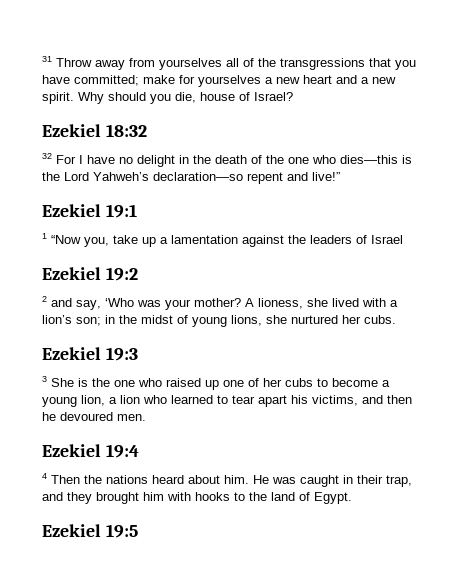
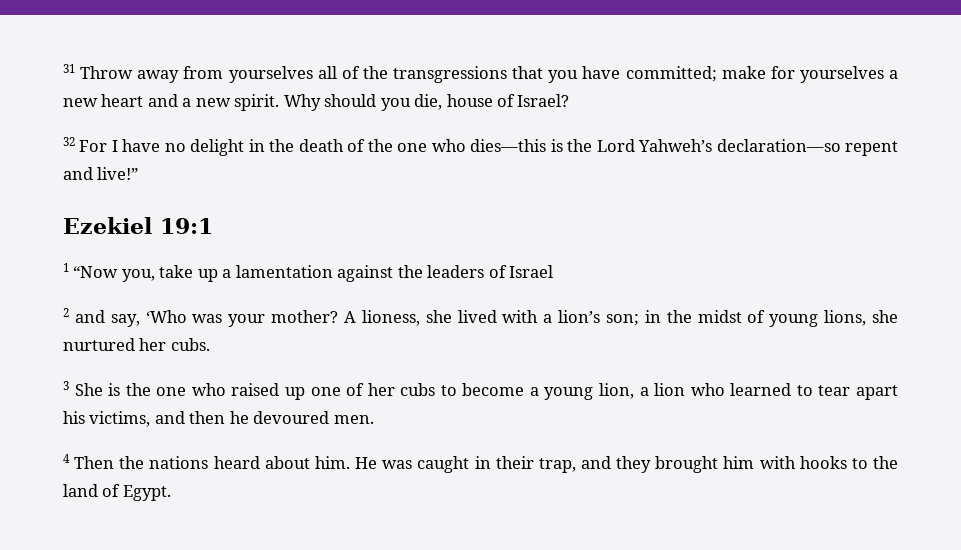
- Ezekiel 18:32
- Ezekiel 19:2
- Ezekiel 19:3
- Ezekiel 19:4
- Ezekiel 19:5

